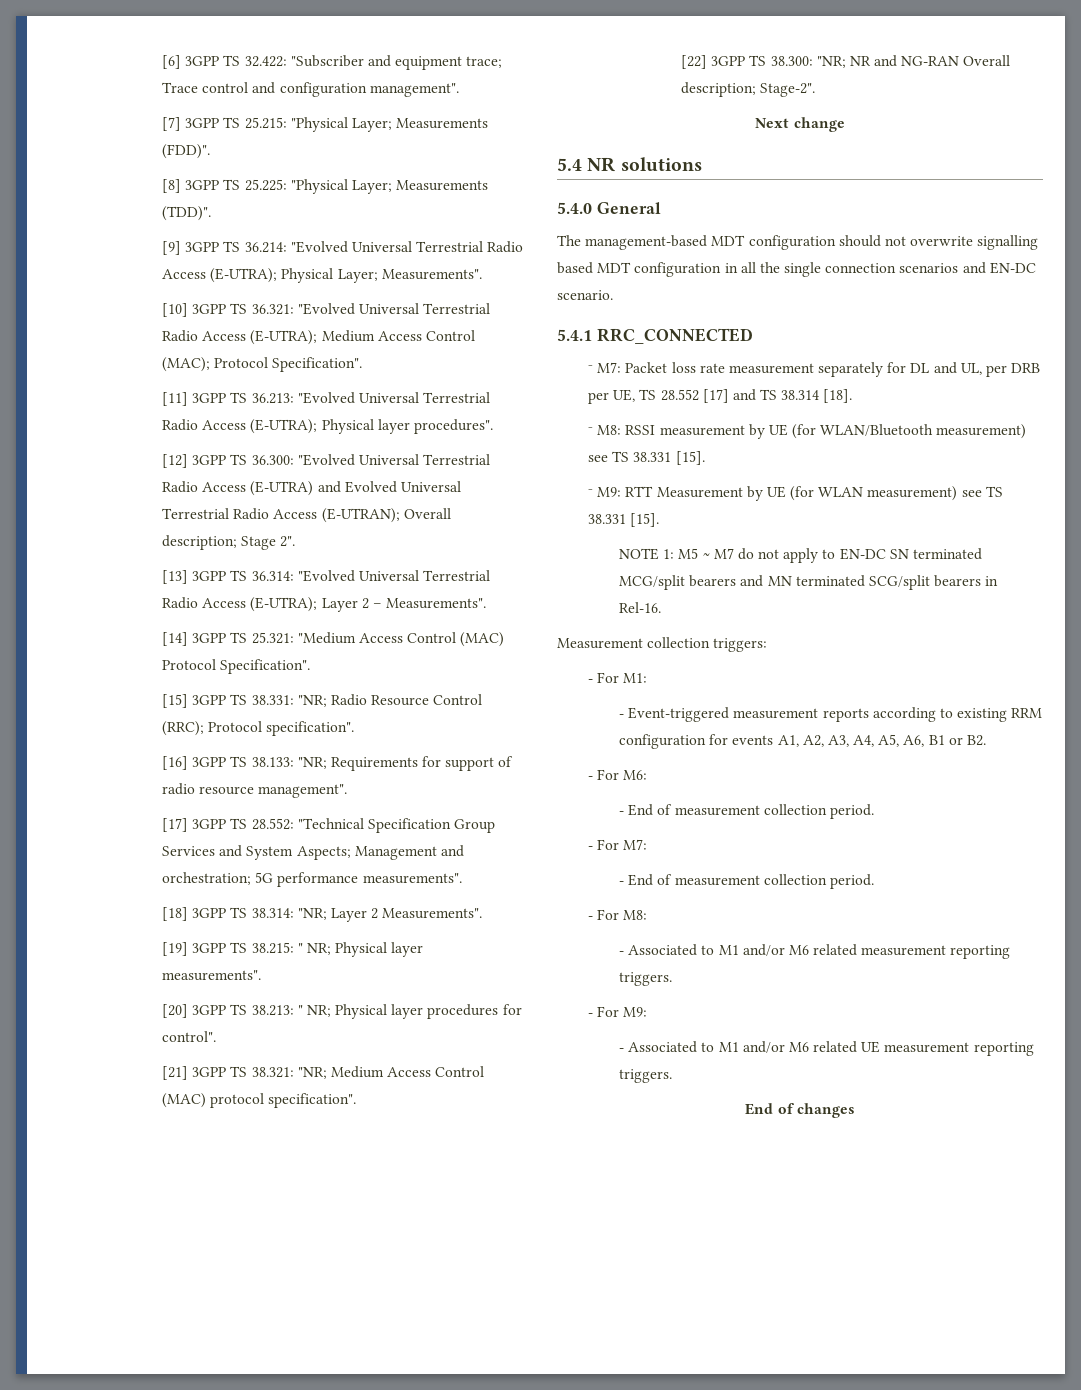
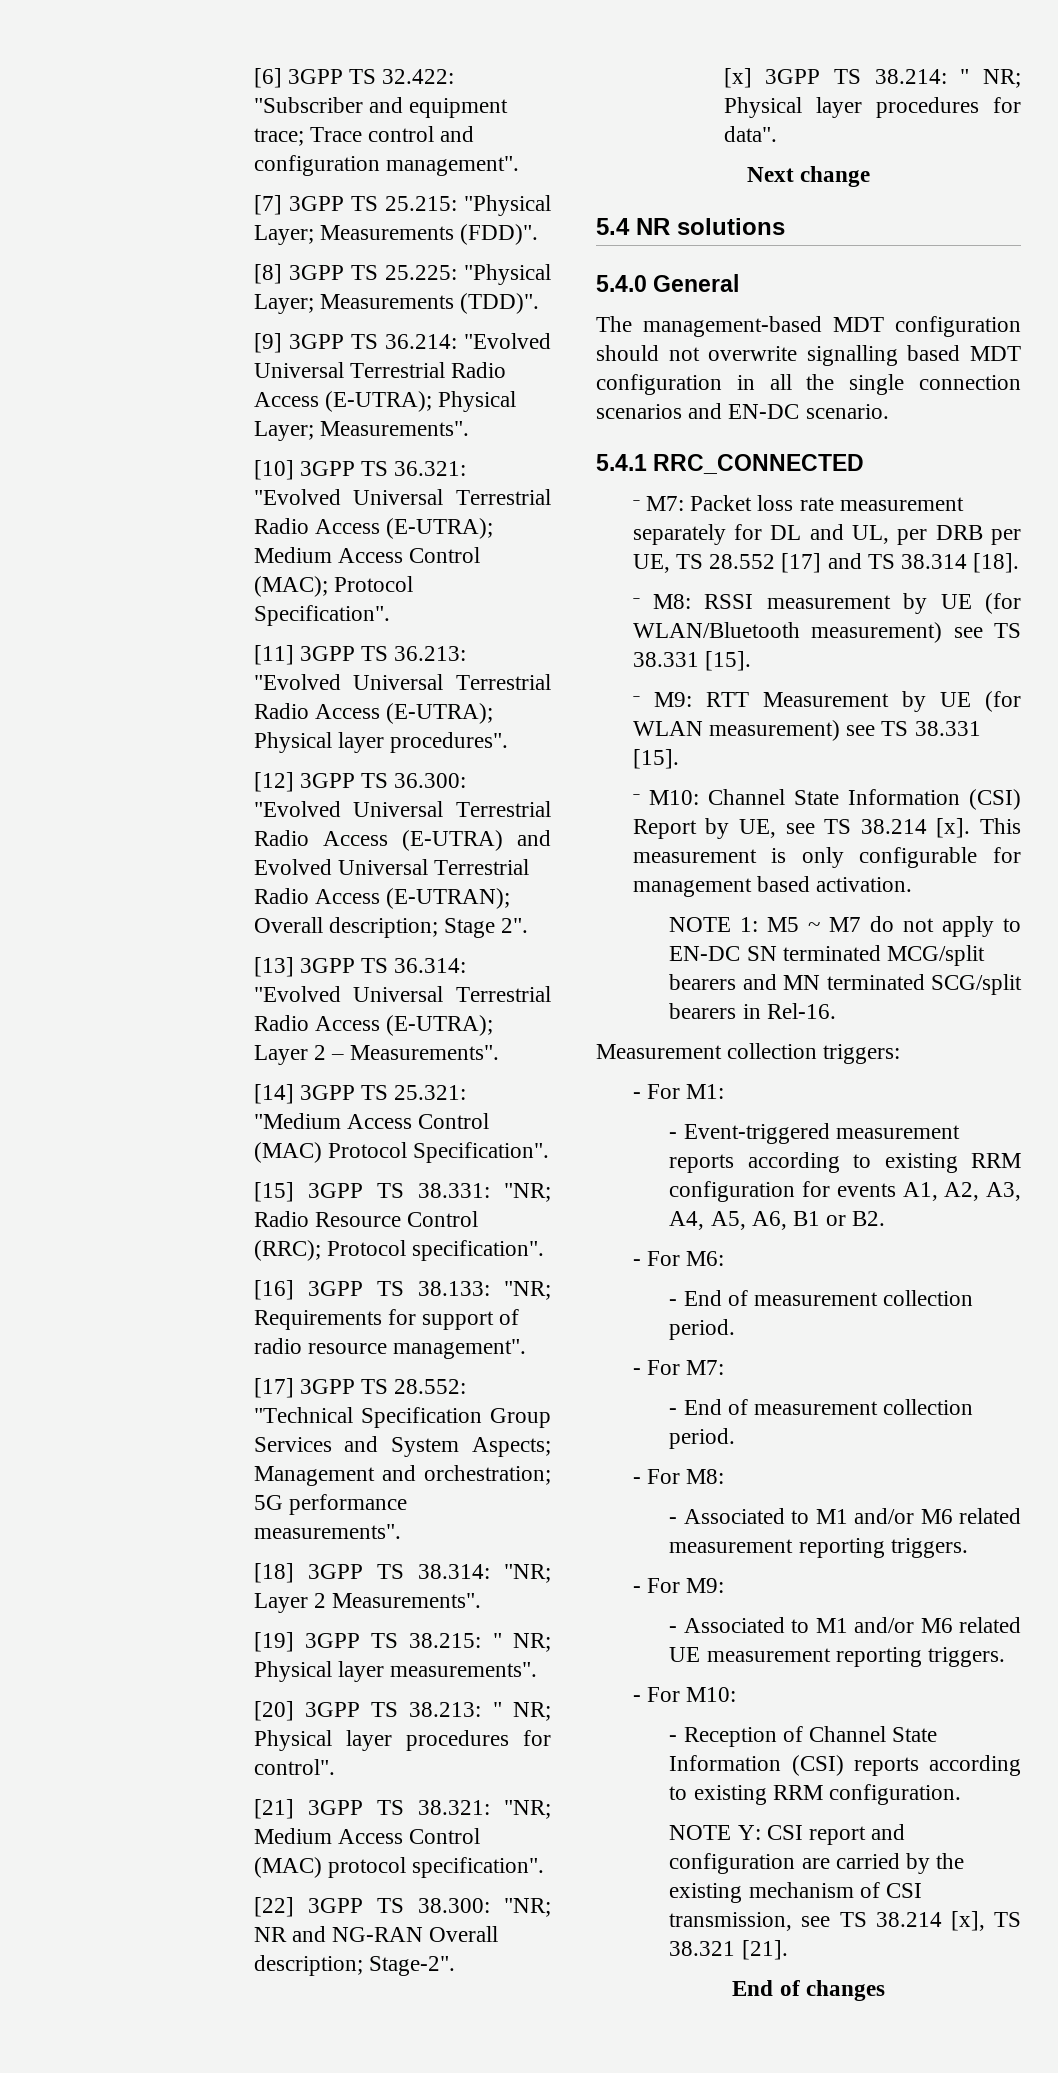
+ [x] 3GPP TS 38.214: " NR; Physical layer procedures for data".
+ ⁻ M10: Channel State Information (CSI) Report by UE, see TS 38.214 [x]. This measurement is only configurable for management based activation.
+ - For M10:
+ - Reception of Channel State Information (CSI) reports according to existing RRM configuration.
+ NOTE Y: CSI report and configuration are carried by the existing mechanism of CSI transmission, see TS 38.214 [x], TS 38.321 [21].

